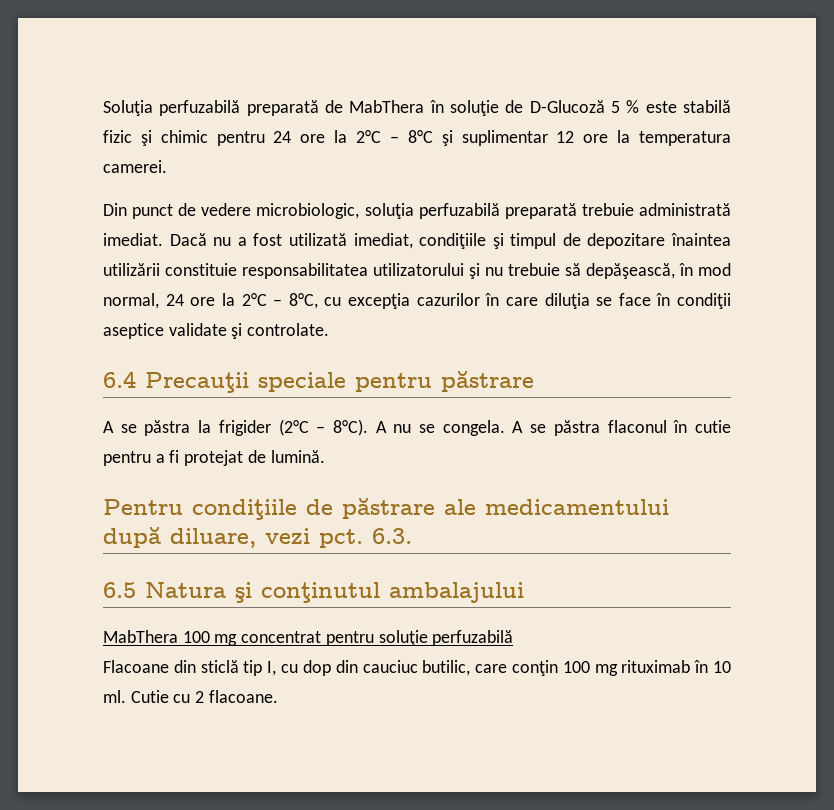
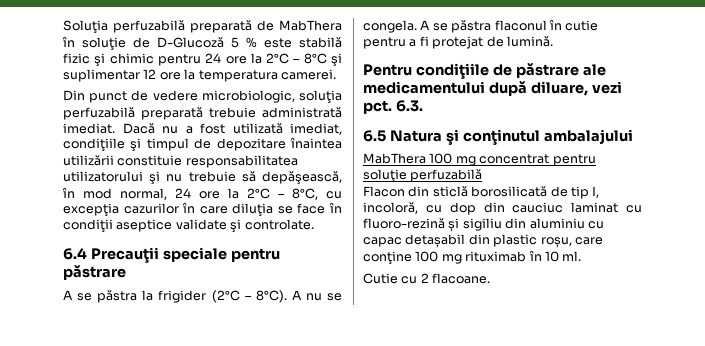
- Flacoane din sticlă tip I, cu dop din cauciuc butilic, care conţin 100 mg rituximab în 10 ml. Cutie cu 2 flacoane.
+ Flacon din sticlă borosilicată de tip I, incoloră, cu dop din cauciuc laminat cu fluoro-rezină și sigiliu din aluminiu cu capac detașabil din plastic roșu, care conţine 100 mg rituximab în 10 ml.
+ Cutie cu 2 flacoane.

